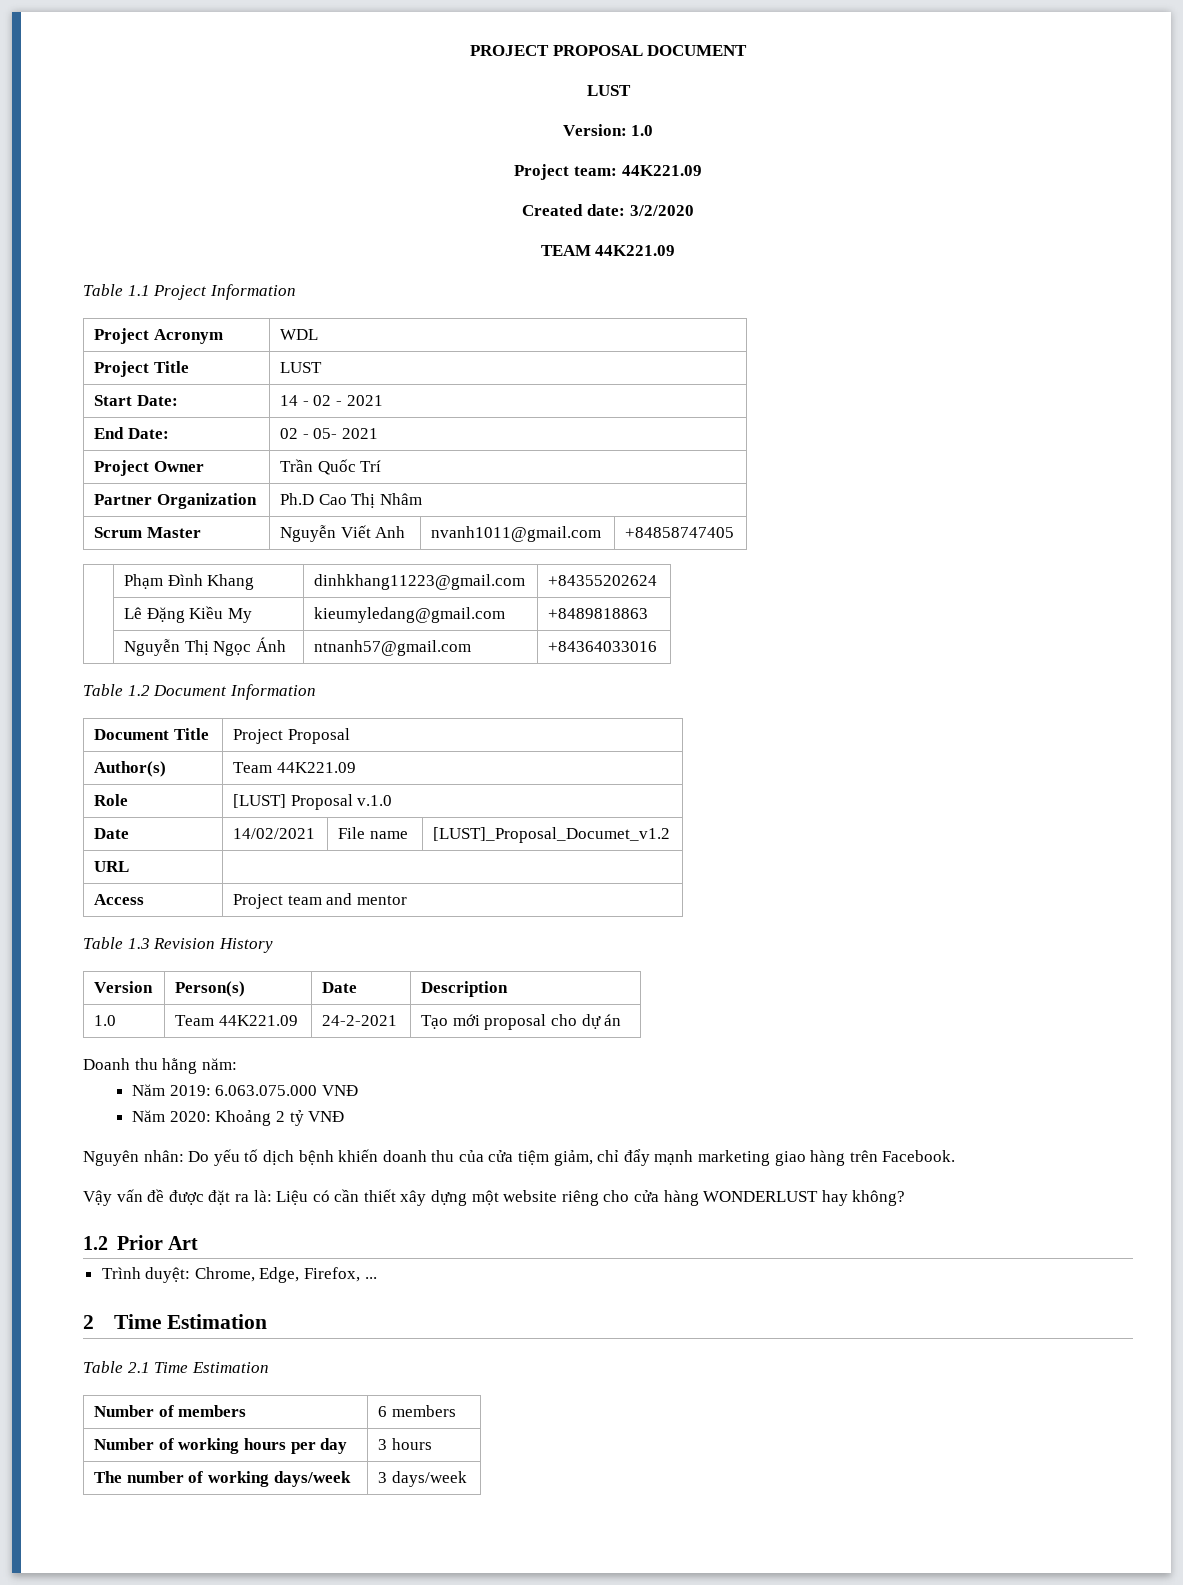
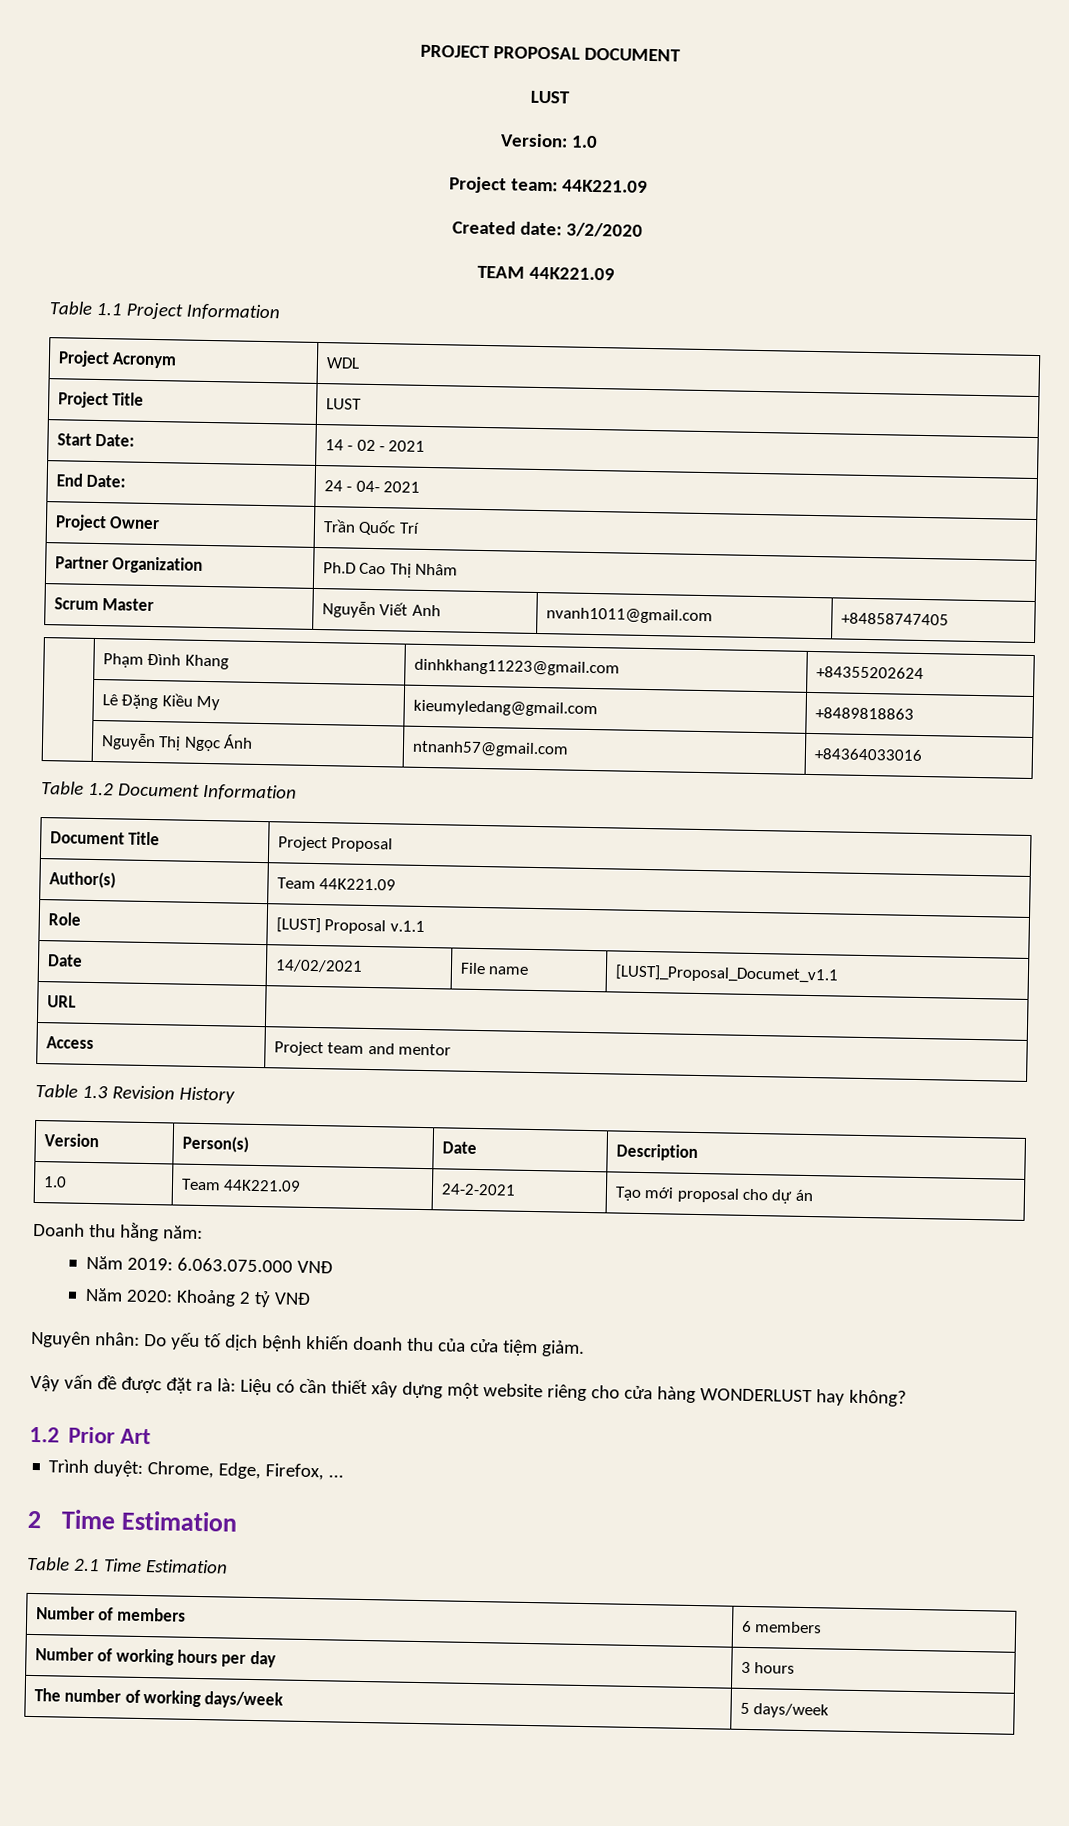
- End Date: | 02 - 05- 2021
+ End Date: | 24 - 04- 2021
- Role | [LUST] Proposal v.1.0
+ Role | [LUST] Proposal v.1.1
- Date | 14/02/2021 | File name | [LUST]_Proposal_Documet_v1.2
+ Date | 14/02/2021 | File name | [LUST]_Proposal_Documet_v1.1
- Nguyên nhân: Do yếu tố dịch bệnh khiến doanh thu của cửa tiệm giảm, chỉ đẩy mạnh marketing giao hàng trên Facebook.
+ Nguyên nhân: Do yếu tố dịch bệnh khiến doanh thu của cửa tiệm giảm.
- The number of working days/week | 3 days/week
+ The number of working days/week | 5 days/week

